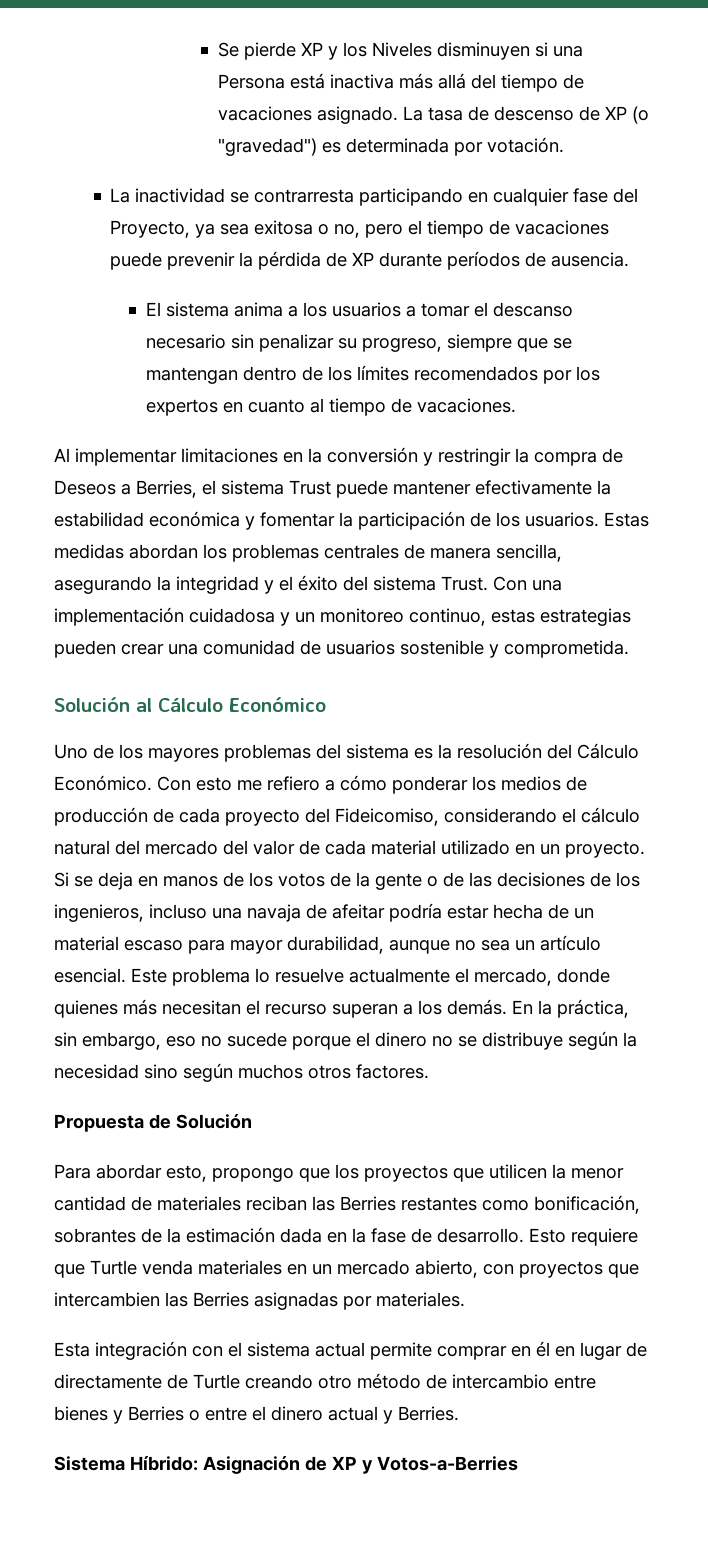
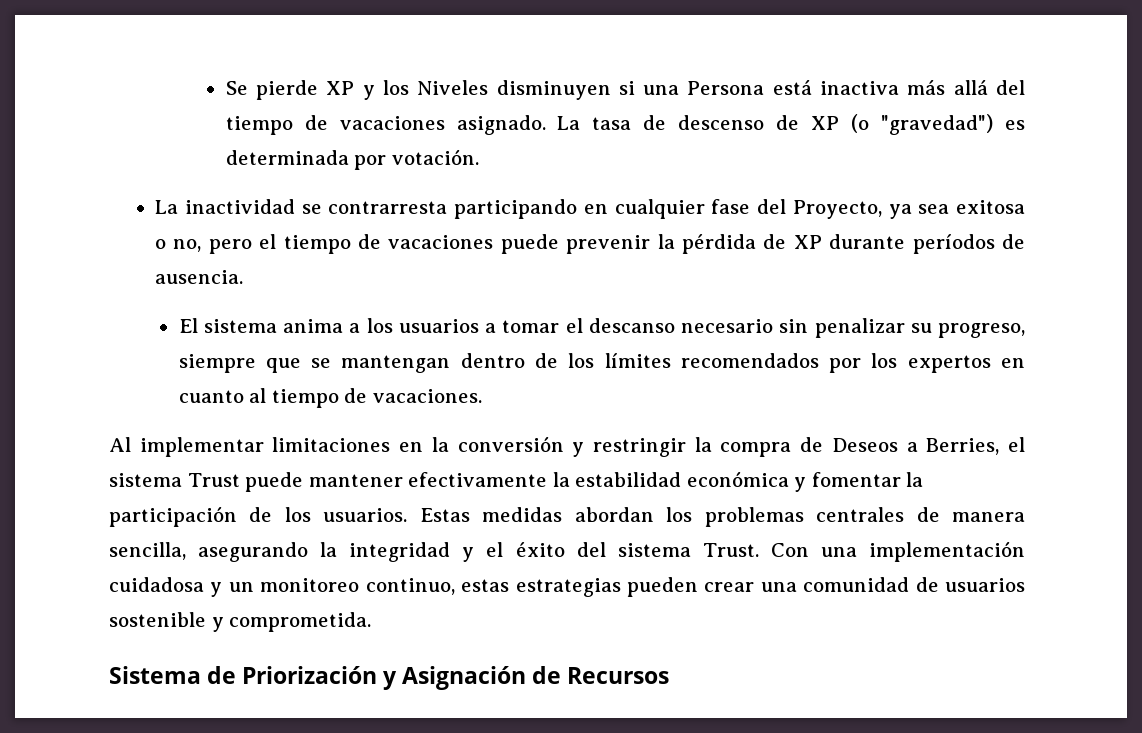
- Solución al Cálculo Económico
- Uno de los mayores problemas del sistema es la resolución del Cálculo Económico. Con esto me refiero a cómo ponderar los medios de producción de cada proyecto del Fideicomiso, considerando el cálculo natural del mercado del valor de cada material utilizado en un proyecto. Si se deja en manos de los votos de la gente o de las decisiones de los ingenieros, incluso una navaja de afeitar podría estar hecha de un material escaso para mayor durabilidad, aunque no sea un artículo esencial. Este problema lo resuelve actualmente el mercado, donde quienes más necesitan el recurso superan a los demás. En la práctica, sin embargo, eso no sucede porque el dinero no se distribuye según la necesidad sino según muchos otros factores.
- Propuesta de Solución
- Para abordar esto, propongo que los proyectos que utilicen la menor cantidad de materiales reciban las Berries restantes como bonificación, sobrantes de la estimación dada en la fase de desarrollo. Esto requiere que Turtle venda materiales en un mercado abierto, con proyectos que intercambien las Berries asignadas por materiales.
- Esta integración con el sistema actual permite comprar en él en lugar de directamente de Turtle creando otro método de intercambio entre bienes y Berries o entre el dinero actual y Berries.
- Sistema Híbrido: Asignación de XP y Votos-a-Berries
+ Sistema de Priorización y Asignación de Recursos

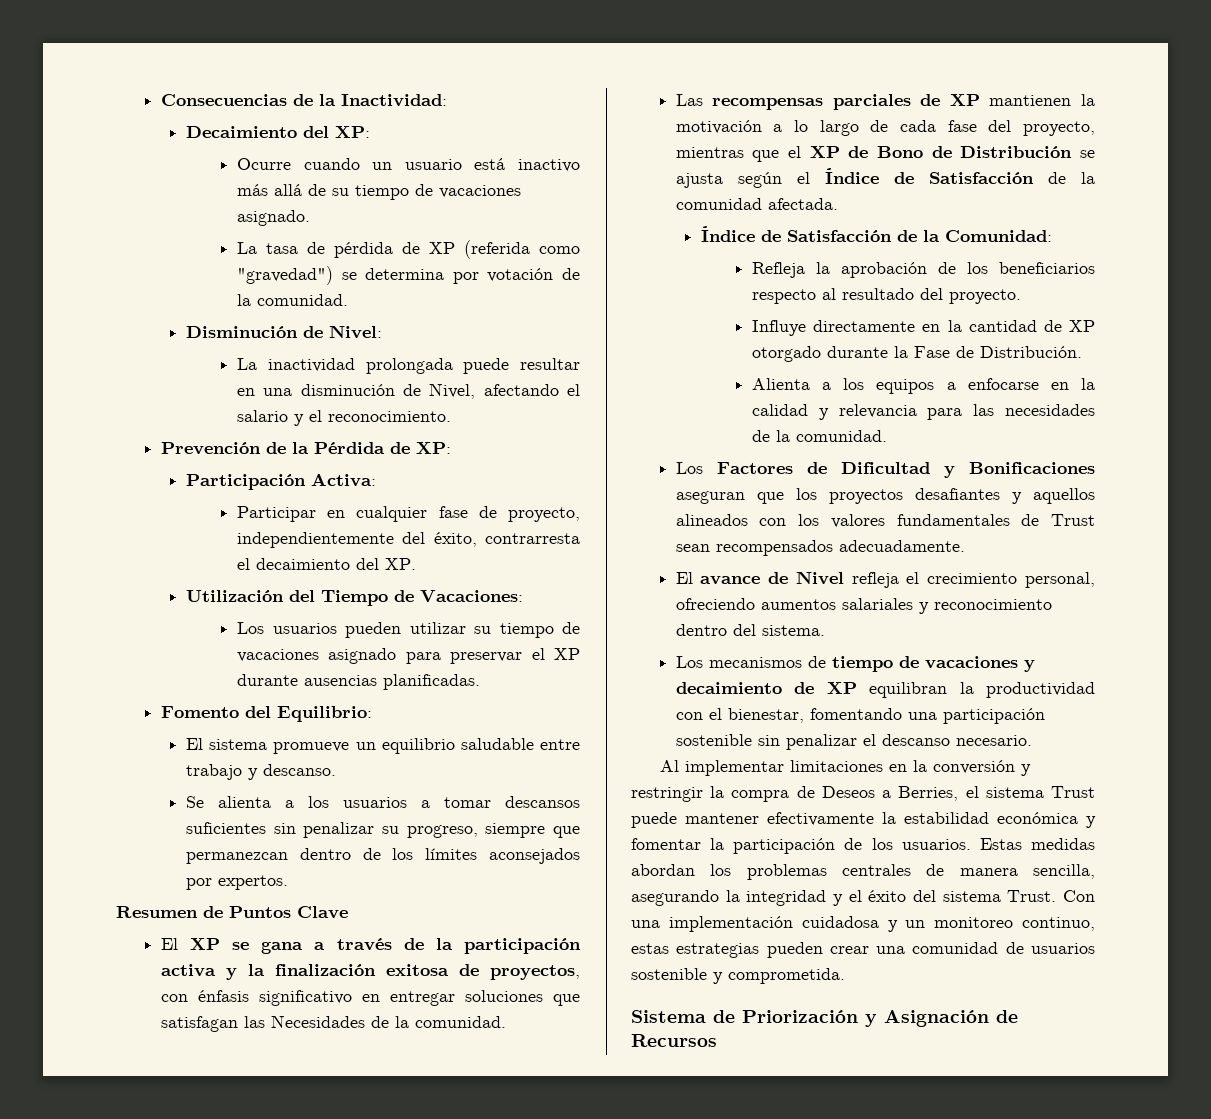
- Se pierde XP y los Niveles disminuyen si una Persona está inactiva más allá del tiempo de vacaciones asignado. La tasa de descenso de XP (o "gravedad") es determinada por votación.
- La inactividad se contrarresta participando en cualquier fase del Proyecto, ya sea exitosa o no, pero el tiempo de vacaciones puede prevenir la pérdida de XP durante períodos de ausencia.
- El sistema anima a los usuarios a tomar el descanso necesario sin penalizar su progreso, siempre que se mantengan dentro de los límites recomendados por los expertos en cuanto al tiempo de vacaciones.
+ Consecuencias de la Inactividad:
+ Decaimiento del XP:
+ Ocurre cuando un usuario está inactivo más allá de su tiempo de vacaciones asignado.
+ La tasa de pérdida de XP (referida como "gravedad") se determina por votación de la comunidad.
+ Disminución de Nivel:
+ La inactividad prolongada puede resultar en una disminución de Nivel, afectando el salario y el reconocimiento.
+ Prevención de la Pérdida de XP:
+ Participación Activa:
+ Participar en cualquier fase de proyecto, independientemente del éxito, contrarresta el decaimiento del XP.
+ Utilización del Tiempo de Vacaciones:
+ Los usuarios pueden utilizar su tiempo de vacaciones asignado para preservar el XP durante ausencias planificadas.
+ Fomento del Equilibrio:
+ El sistema promueve un equilibrio saludable entre trabajo y descanso.
+ Se alienta a los usuarios a tomar descansos suficientes sin penalizar su progreso, siempre que permanezcan dentro de los límites aconsejados por expertos.
+ Resumen de Puntos Clave
+ El XP se gana a través de la participación activa y la finalización exitosa de proyectos, con énfasis significativo en entregar soluciones que satisfagan las Necesidades de la comunidad.
+ Las recompensas parciales de XP mantienen la motivación a lo largo de cada fase del proyecto, mientras que el XP de Bono de Distribución se ajusta según el Índice de Satisfacción de la comunidad afectada.
+ Índice de Satisfacción de la Comunidad:
+ Refleja la aprobación de los beneficiarios respecto al resultado del proyecto.
+ Influye directamente en la cantidad de XP otorgado durante la Fase de Distribución.
+ Alienta a los equipos a enfocarse en la calidad y relevancia para las necesidades de la comunidad.
+ Los Factores de Dificultad y Bonificaciones aseguran que los proyectos desafiantes y aquellos alineados con los valores fundamentales de Trust sean recompensados adecuadamente.
+ El avance de Nivel refleja el crecimiento personal, ofreciendo aumentos salariales y reconocimiento dentro del sistema.
+ Los mecanismos de tiempo de vacaciones y decaimiento de XP equilibran la productividad con el bienestar, fomentando una participación sostenible sin penalizar el descanso necesario.

